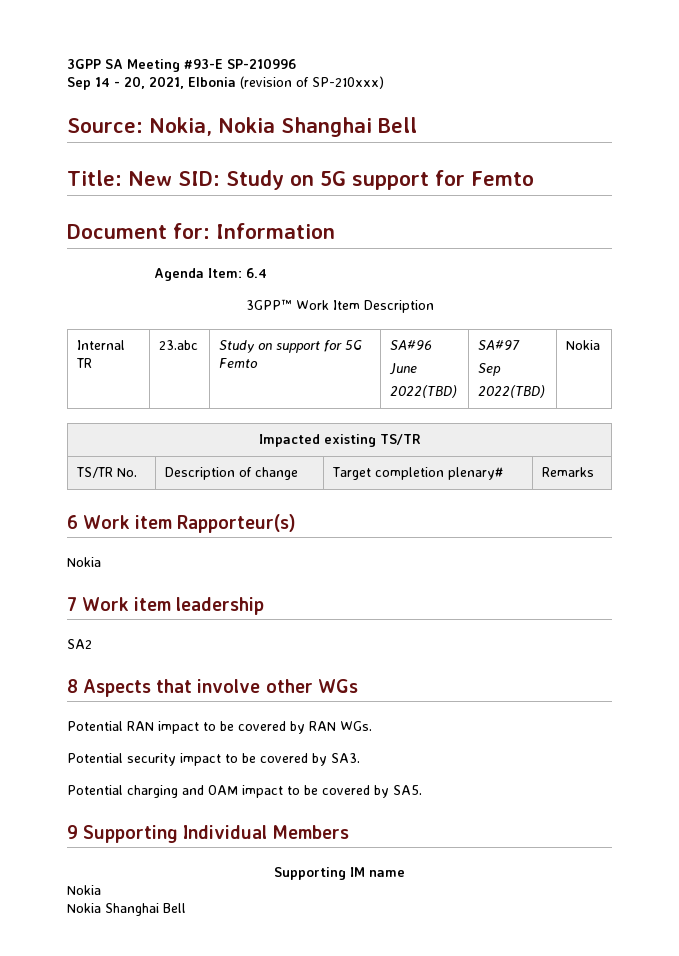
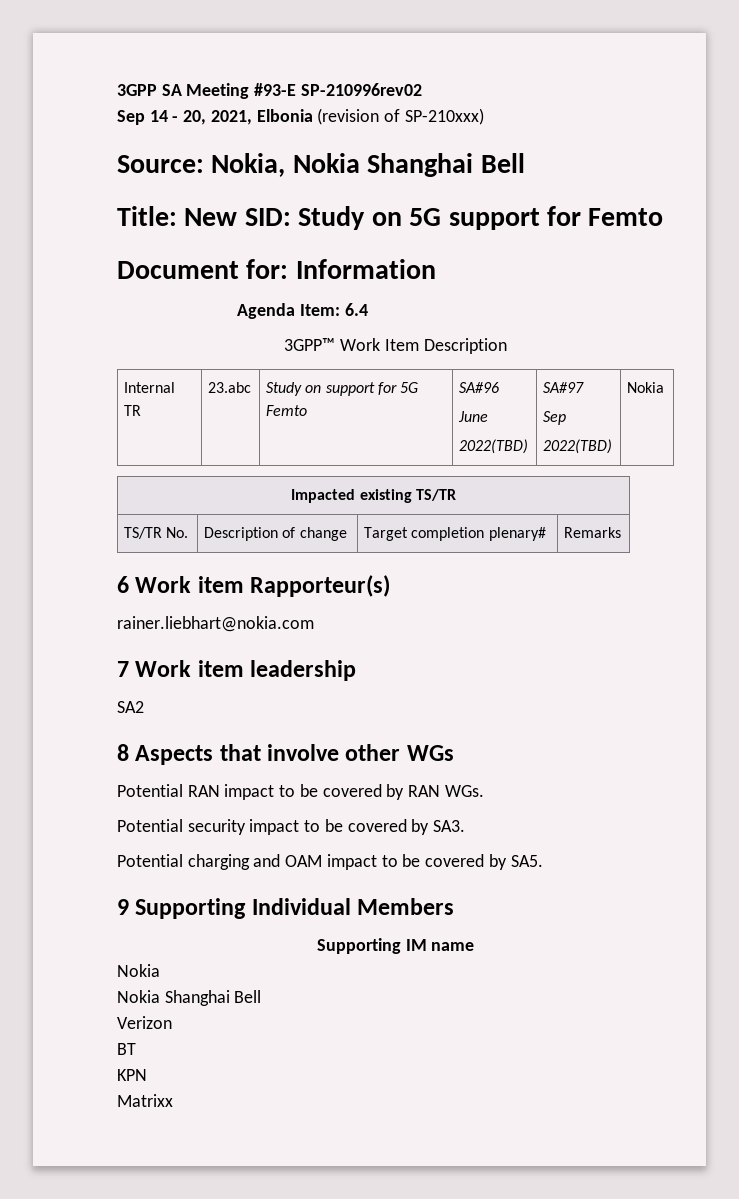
- 3GPP SA Meeting #93-E SP-210996
+ 3GPP SA Meeting #93-E SP-210996rev02
  6 Work item Rapporteur(s)
- Nokia
+ rainer.liebhart@nokia.com
+ Verizon
+ BT
+ KPN
+ Matrixx

